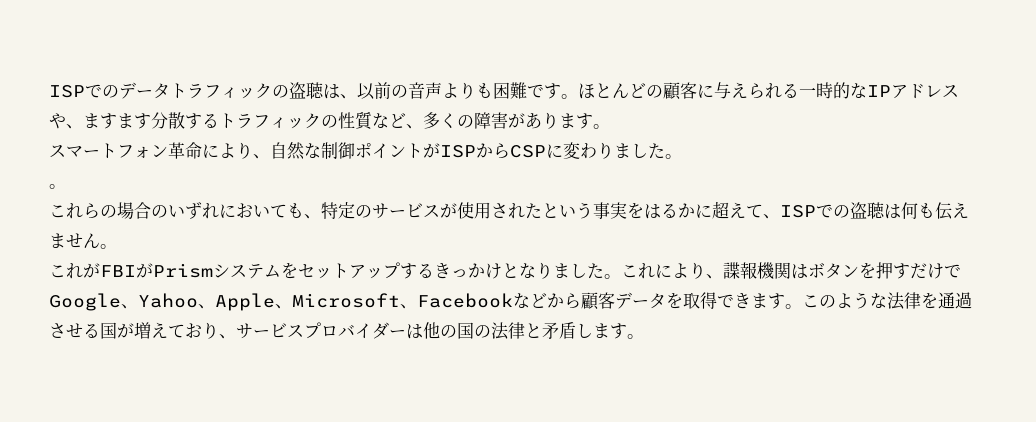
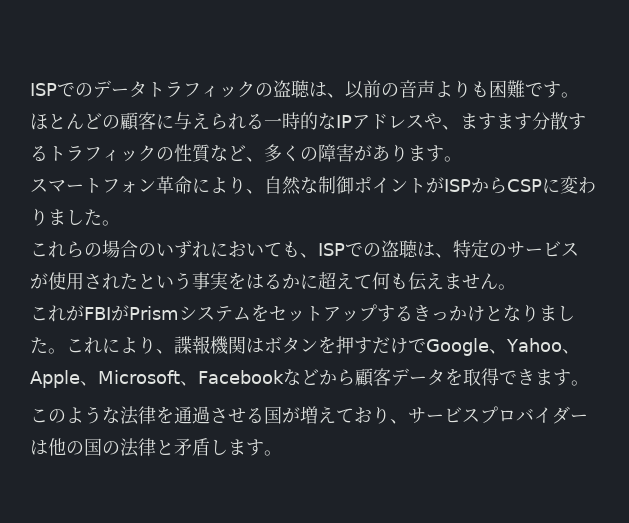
  スマートフォン革命により、自然な制御ポイントがISPからCSPに変わりました。
- 。
- これらの場合のいずれにおいても、特定のサービスが使用されたという事実をはるかに超えて、ISPでの盗聴は何も伝えません。
+ これらの場合のいずれにおいても、ISPでの盗聴は、特定のサービスが使用されたという事実をはるかに超えて何も伝えません。
- これにより、諜報機関はボタンを押すだけでGoogle、Yahoo、Apple、Microsoft、Facebookなどから顧客データを取得できます。このような法律を通過させる国が増えており、サービスプロバイダーは他の国の法律と矛盾します。
+ これにより、諜報機関はボタンを押すだけでGoogle、Yahoo、Apple、Microsoft、Facebookなどから顧客データを取得できます。
+ このような法律を通過させる国が増えており、サービスプロバイダーは他の国の法律と矛盾します。

